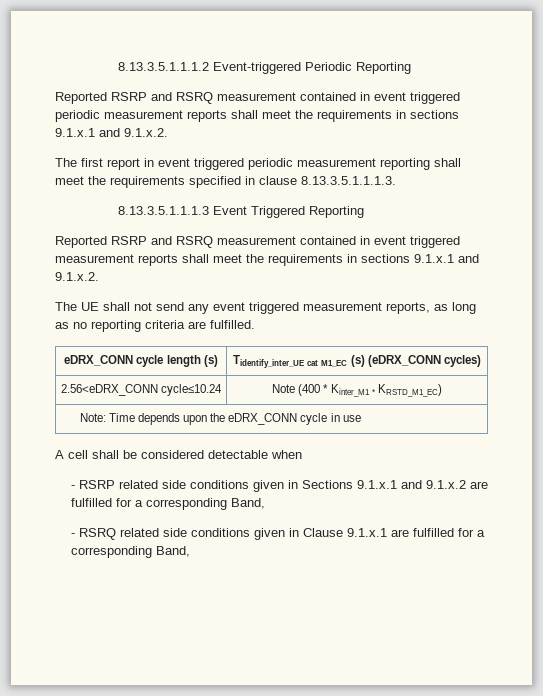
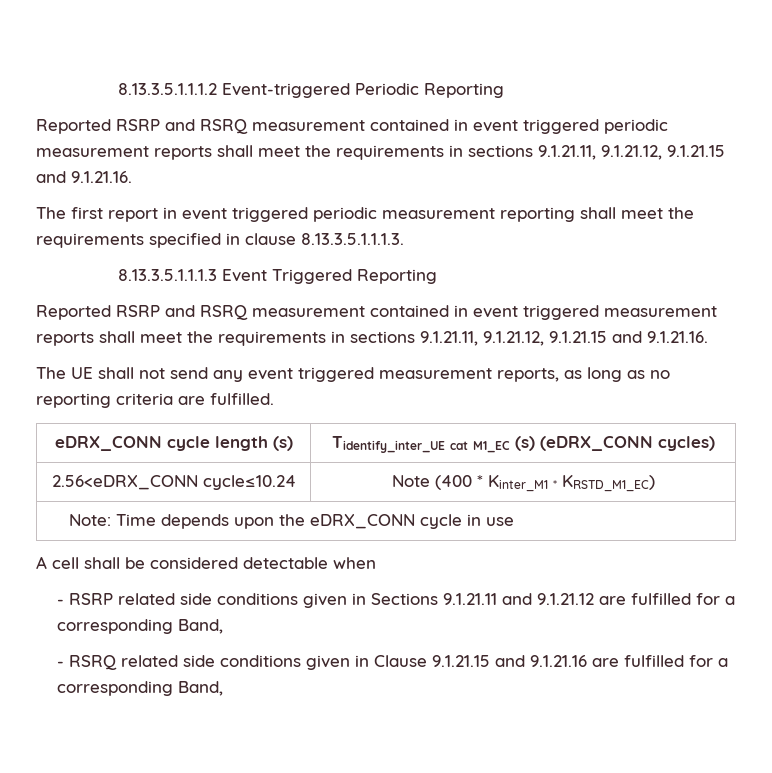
- Reported RSRP and RSRQ measurement contained in event triggered periodic measurement reports shall meet the requirements in sections 9.1.x.1 and 9.1.x.2.
+ Reported RSRP and RSRQ measurement contained in event triggered periodic measurement reports shall meet the requirements in sections 9.1.21.11, 9.1.21.12, 9.1.21.15 and 9.1.21.16.
- Reported RSRP and RSRQ measurement contained in event triggered measurement reports shall meet the requirements in sections 9.1.x.1 and 9.1.x.2.
+ Reported RSRP and RSRQ measurement contained in event triggered measurement reports shall meet the requirements in sections 9.1.21.11, 9.1.21.12, 9.1.21.15 and 9.1.21.16.
- - RSRP related side conditions given in Sections 9.1.x.1 and 9.1.x.2 are fulfilled for a corresponding Band,
+ - RSRP related side conditions given in Sections 9.1.21.11 and 9.1.21.12 are fulfilled for a corresponding Band,
- - RSRQ related side conditions given in Clause 9.1.x.1 are fulfilled for a corresponding Band,
+ - RSRQ related side conditions given in Clause 9.1.21.15 and 9.1.21.16 are fulfilled for a corresponding Band,

